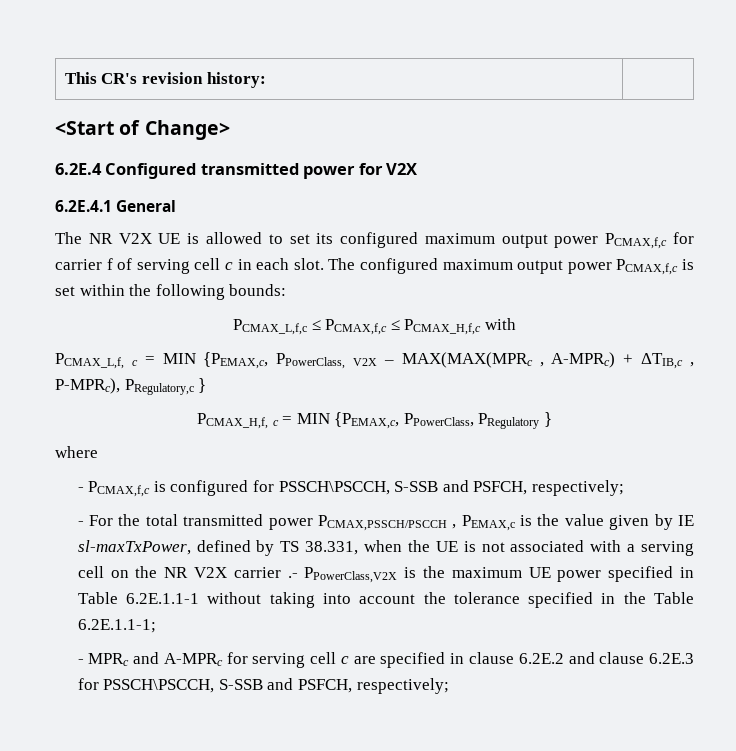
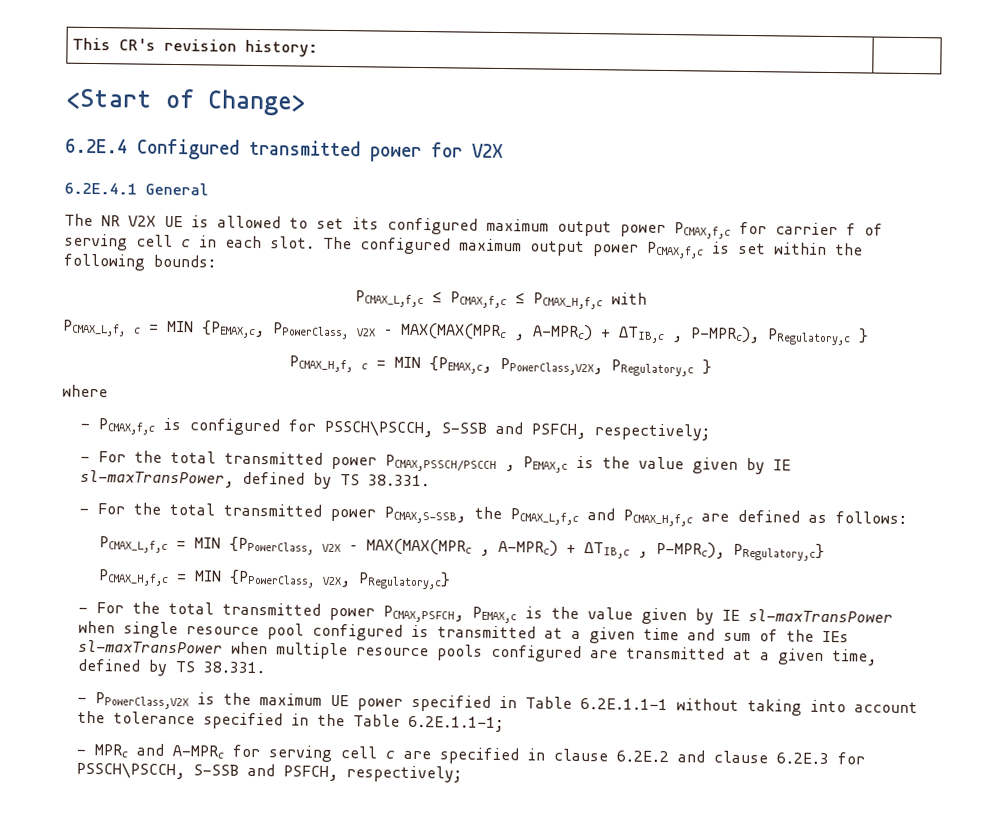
- PCMAX_H,f, c = MIN {PEMAX,c, PPowerClass, PRegulatory }
+ PCMAX_H,f, c = MIN {PEMAX,c, PPowerClass,V2X, PRegulatory,c }
- - For the total transmitted power PCMAX,PSSCH/PSCCH , PEMAX,c is the value given by IE sl-maxTxPower, defined by TS 38.331, when the UE is not associated with a serving cell on the NR V2X carrier .- PPowerClass,V2X is the maximum UE power specified in Table 6.2E.1.1-1 without taking into account the tolerance specified in the Table 6.2E.1.1-1;
+ - For the total transmitted power PCMAX,PSSCH/PSCCH , PEMAX,c is the value given by IE sl-maxTransPower, defined by TS 38.331.
+ - For the total transmitted power PCMAX,S-SSB, the PCMAX_L,f,c and PCMAX_H,f,c are defined as follows:
+ PCMAX_L,f,c = MIN {PPowerClass, V2X – MAX(MAX(MPRc , A-MPRc) + ΔTIB,c , P-MPRc), PRegulatory,c}
+ PCMAX_H,f,c = MIN {PPowerClass, V2X, PRegulatory,c}
+ - For the total transmitted power PCMAX,PSFCH, PEMAX,c is the value given by IE sl-maxTransPower when single resource pool configured is transmitted at a given time and sum of the IEs sl-maxTransPower when multiple resource pools configured are transmitted at a given time, defined by TS 38.331.
+ - PPowerClass,V2X is the maximum UE power specified in Table 6.2E.1.1-1 without taking into account the tolerance specified in the Table 6.2E.1.1-1;

